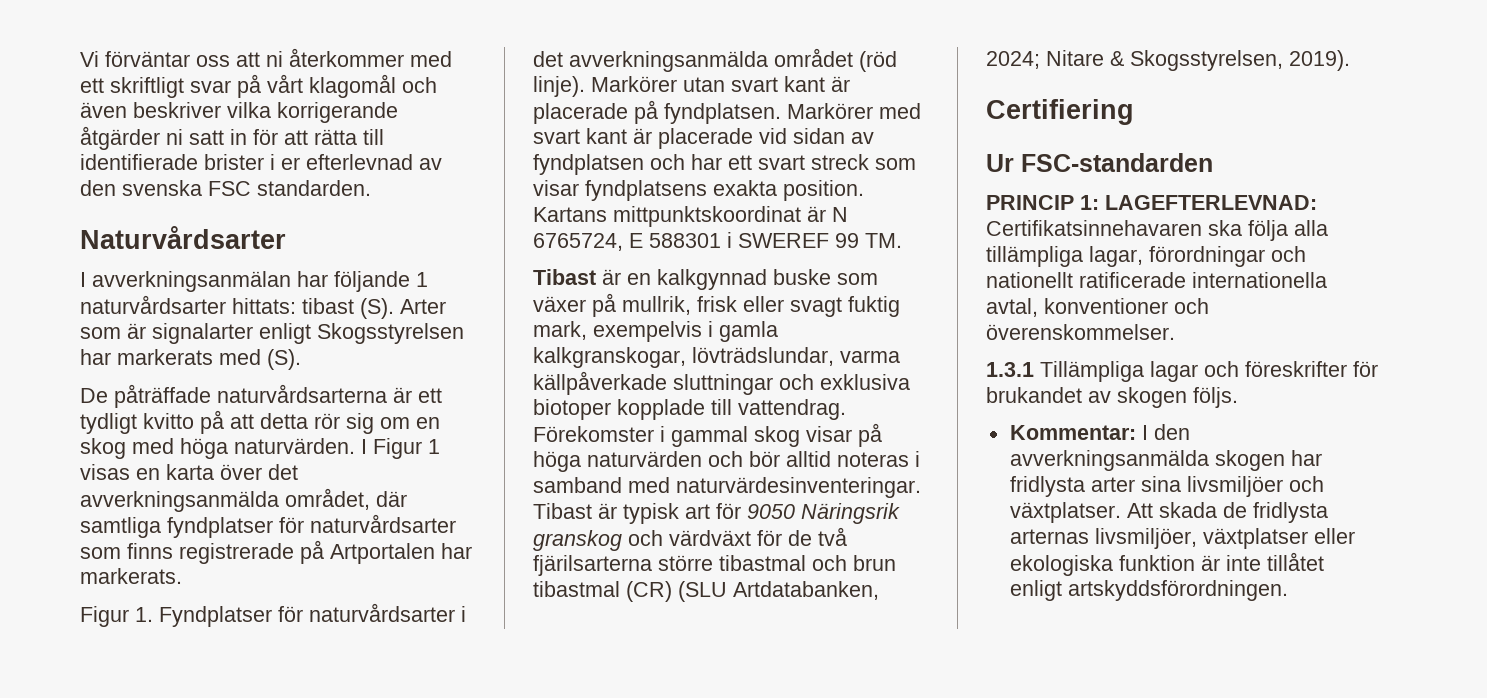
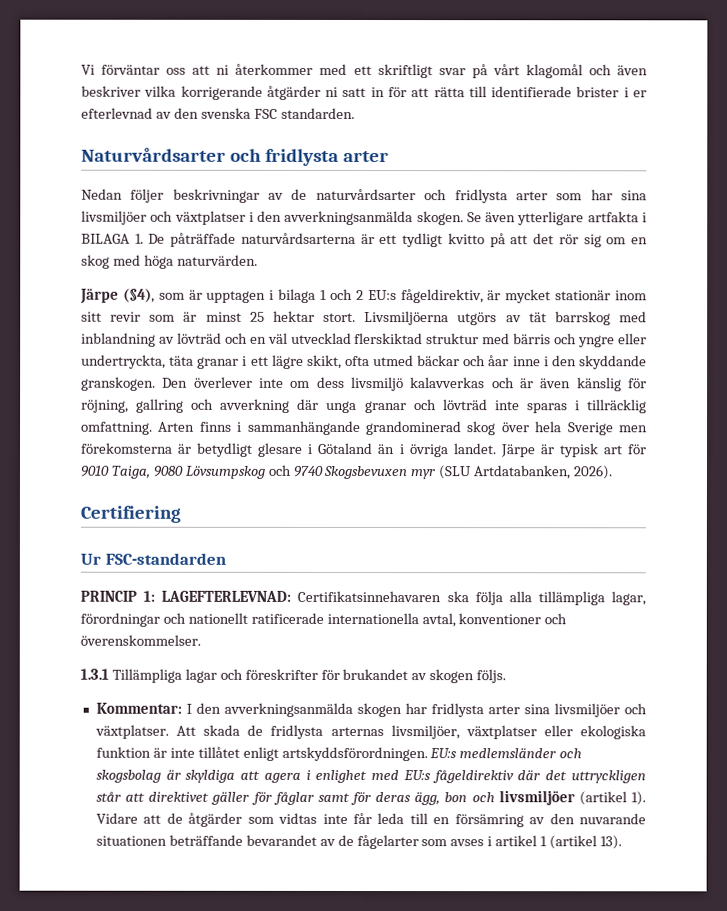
- Naturvårdsarter
- I avverkningsanmälan har följande 1 naturvårdsarter hittats: tibast (S). Arter som är signalarter enligt Skogsstyrelsen har markerats med (S).
- De påträffade naturvårdsarterna är ett tydligt kvitto på att detta rör sig om en skog med höga naturvärden. I Figur 1 visas en karta över det avverkningsanmälda området, där samtliga fyndplatser för naturvårdsarter som finns registrerade på Artportalen har markerats.
- Figur 1. Fyndplatser för naturvårdsarter i det avverkningsanmälda området (röd linje). Markörer utan svart kant är placerade på fyndplatsen. Markörer med svart kant är placerade vid sidan av fyndplatsen och har ett svart streck som visar fyndplatsens exakta position. Kartans mittpunktskoordinat är N 6765724, E 588301 i SWEREF 99 TM.
- Tibast är en kalkgynnad buske som växer på mullrik, frisk eller svagt fuktig mark, exempelvis i gamla kalkgranskogar, lövträdslundar, varma källpåverkade sluttningar och exklusiva biotoper kopplade till vattendrag. Förekomster i gammal skog visar på höga naturvärden och bör alltid noteras i samband med naturvärdesinventeringar. Tibast är typisk art för 9050 Näringsrik granskog och värdväxt för de två fjärilsarterna större tibastmal och brun tibastmal (CR) (SLU Artdatabanken, 2024; Nitare & Skogsstyrelsen, 2019).
+ Naturvårdsarter och fridlysta arter
+ Nedan följer beskrivningar av de naturvårdsarter och fridlysta arter som har sina livsmiljöer och växtplatser i den avverkningsanmälda skogen. Se även ytterligare artfakta i BILAGA 1. De påträffade naturvårdsarterna är ett tydligt kvitto på att det rör sig om en skog med höga naturvärden.
+ Järpe (§4), som är upptagen i bilaga 1 och 2 EU:s fågeldirektiv, är mycket stationär inom sitt revir som är minst 25 hektar stort. Livsmiljöerna utgörs av tät barrskog med inblandning av lövträd och en väl utvecklad flerskiktad struktur med bärris och yngre eller undertryckta, täta granar i ett lägre skikt, ofta utmed bäckar och åar inne i den skyddande granskogen. Den överlever inte om dess livsmiljö kalavverkas och är även känslig för röjning, gallring och avverkning där unga granar och lövträd inte sparas i tillräcklig omfattning. Arten finns i sammanhängande grandominerad skog över hela Sverige men förekomsterna är betydligt glesare i Götaland än i övriga landet. Järpe är typisk art för 9010 Taiga, 9080 Lövsumpskog och 9740 Skogsbevuxen myr (SLU Artdatabanken, 2026).
+ EU:s medlemsländer och skogsbolag är skyldiga att agera i enlighet med EU:s fågeldirektiv där det uttryckligen står att direktivet gäller för fåglar samt för deras ägg, bon och livsmiljöer (artikel 1). Vidare att de åtgärder som vidtas inte får leda till en försämring av den nuvarande situationen beträffande bevarandet av de fågelarter som avses i artikel 1 (artikel 13).

